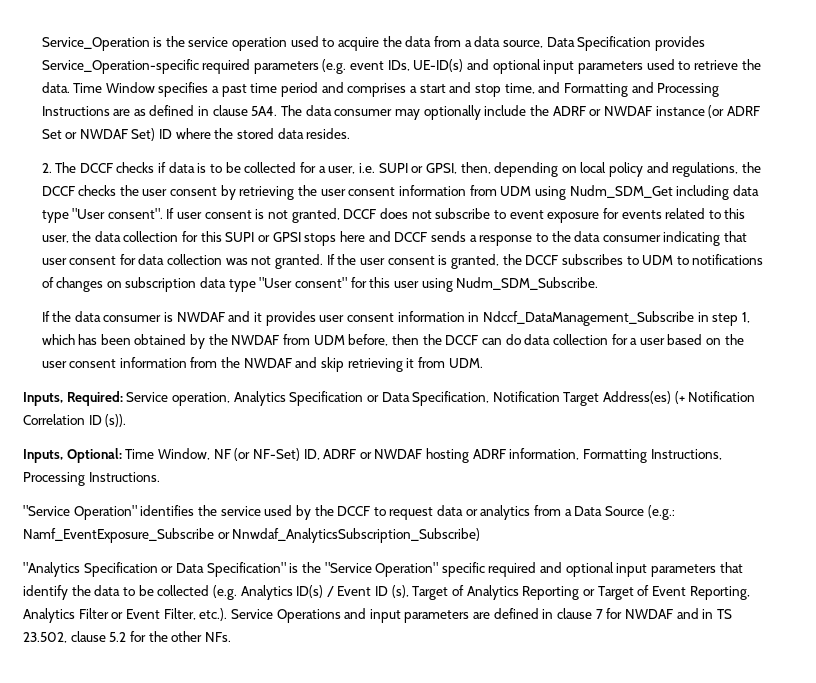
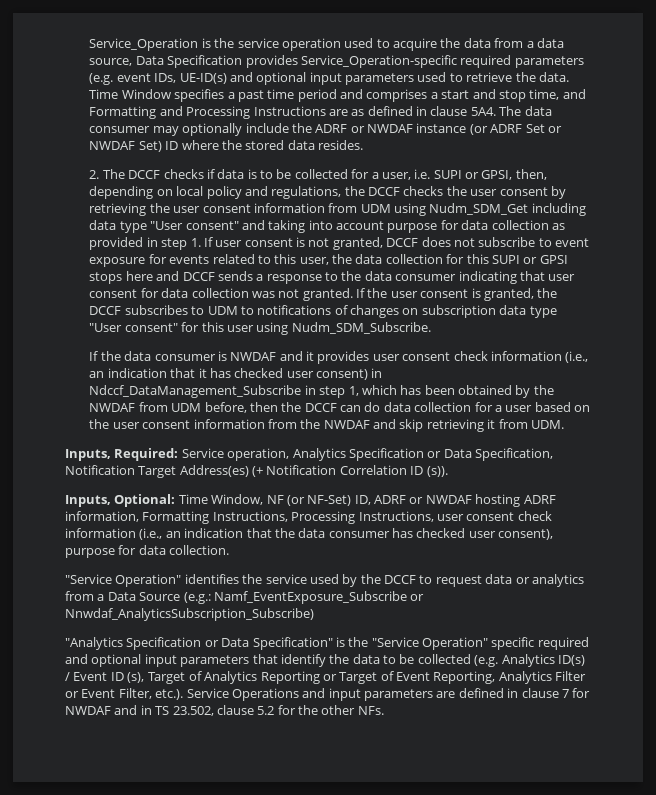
- 2. The DCCF checks if data is to be collected for a user, i.e. SUPI or GPSI, then, depending on local policy and regulations, the DCCF checks the user consent by retrieving the user consent information from UDM using Nudm_SDM_Get including data type "User consent". If user consent is not granted, DCCF does not subscribe to event exposure for events related to this user, the data collection for this SUPI or GPSI stops here and DCCF sends a response to the data consumer indicating that user consent for data collection was not granted.
+ 2. The DCCF checks if data is to be collected for a user, i.e. SUPI or GPSI, then, depending on local policy and regulations, the DCCF checks the user consent by retrieving the user consent information from UDM using Nudm_SDM_Get including data type "User consent" and taking into account purpose for data collection as provided in step 1. If user consent is not granted, DCCF does not subscribe to event exposure for events related to this user, the data collection for this SUPI or GPSI stops here and DCCF sends a response to the data consumer indicating that user consent for data collection was not granted.
- If the data consumer is NWDAF and it provides user consent information in Ndccf_DataManagement_Subscribe in step 1, which has been obtained by the NWDAF from UDM before, then the DCCF can do data collection for a user based on the user consent information from the NWDAF and skip retrieving it from UDM.
+ If the data consumer is NWDAF and it provides user consent check information (i.e., an indication that it has checked user consent) in Ndccf_DataManagement_Subscribe in step 1, which has been obtained by the NWDAF from UDM before, then the DCCF can do data collection for a user based on the user consent information from the NWDAF and skip retrieving it from UDM.
- Inputs, Optional: Time Window, NF (or NF-Set) ID, ADRF or NWDAF hosting ADRF information, Formatting Instructions, Processing Instructions.
+ Inputs, Optional: Time Window, NF (or NF-Set) ID, ADRF or NWDAF hosting ADRF information, Formatting Instructions, Processing Instructions, user consent check information (i.e., an indication that the data consumer has checked user consent), purpose for data collection.

